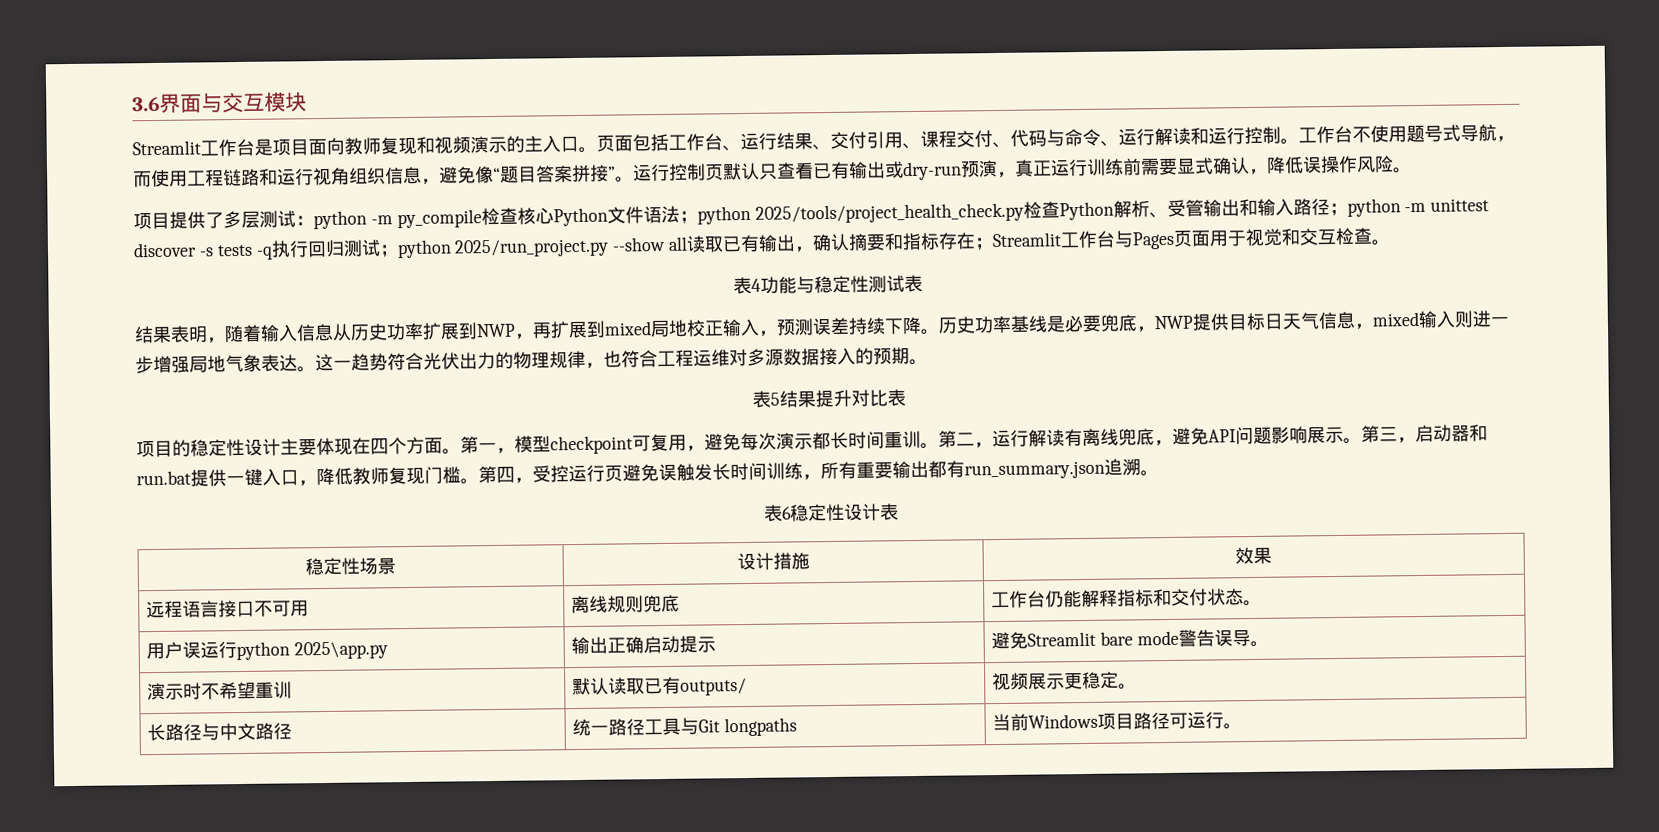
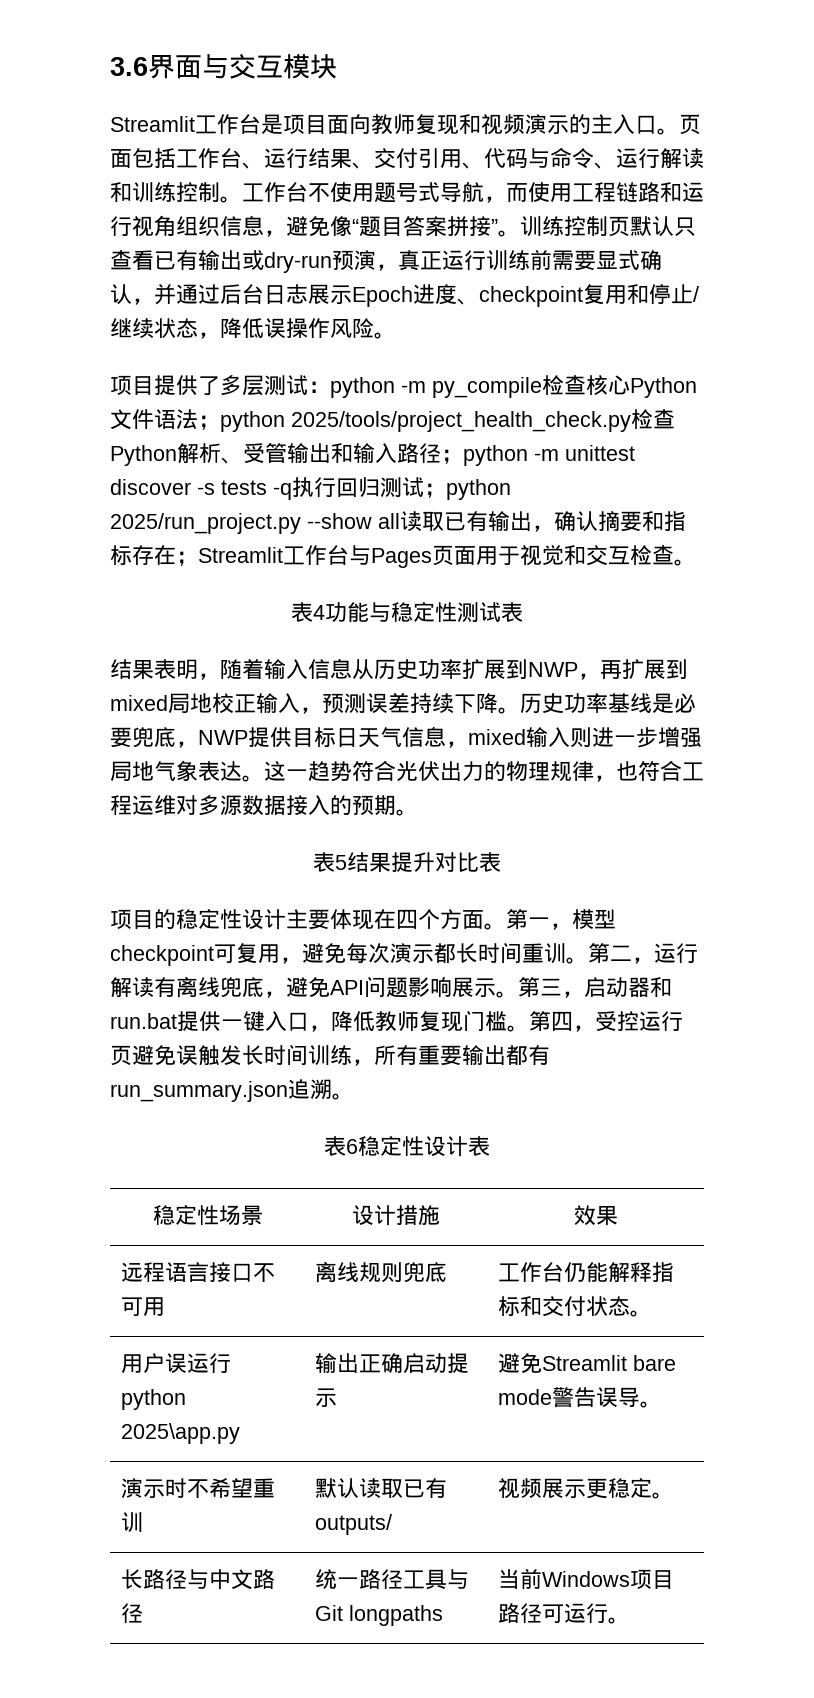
- 页面包括工作台、运行结果、交付引用、课程交付、代码与命令、运行解读和运行控制。
+ 页面包括工作台、运行结果、交付引用、代码与命令、运行解读和训练控制。
- 运行控制页默认只查看已有输出或dry-run预演，真正运行训练前需要显式确认，降低误操作风险。
+ 训练控制页默认只查看已有输出或dry-run预演，真正运行训练前需要显式确认，并通过后台日志展示Epoch进度、checkpoint复用和停止/继续状态，降低误操作风险。

